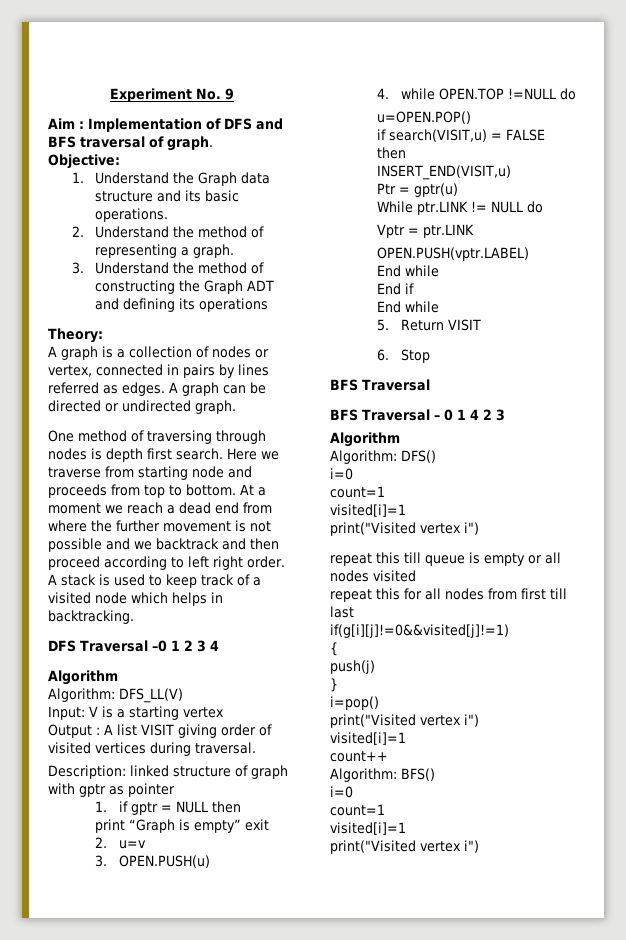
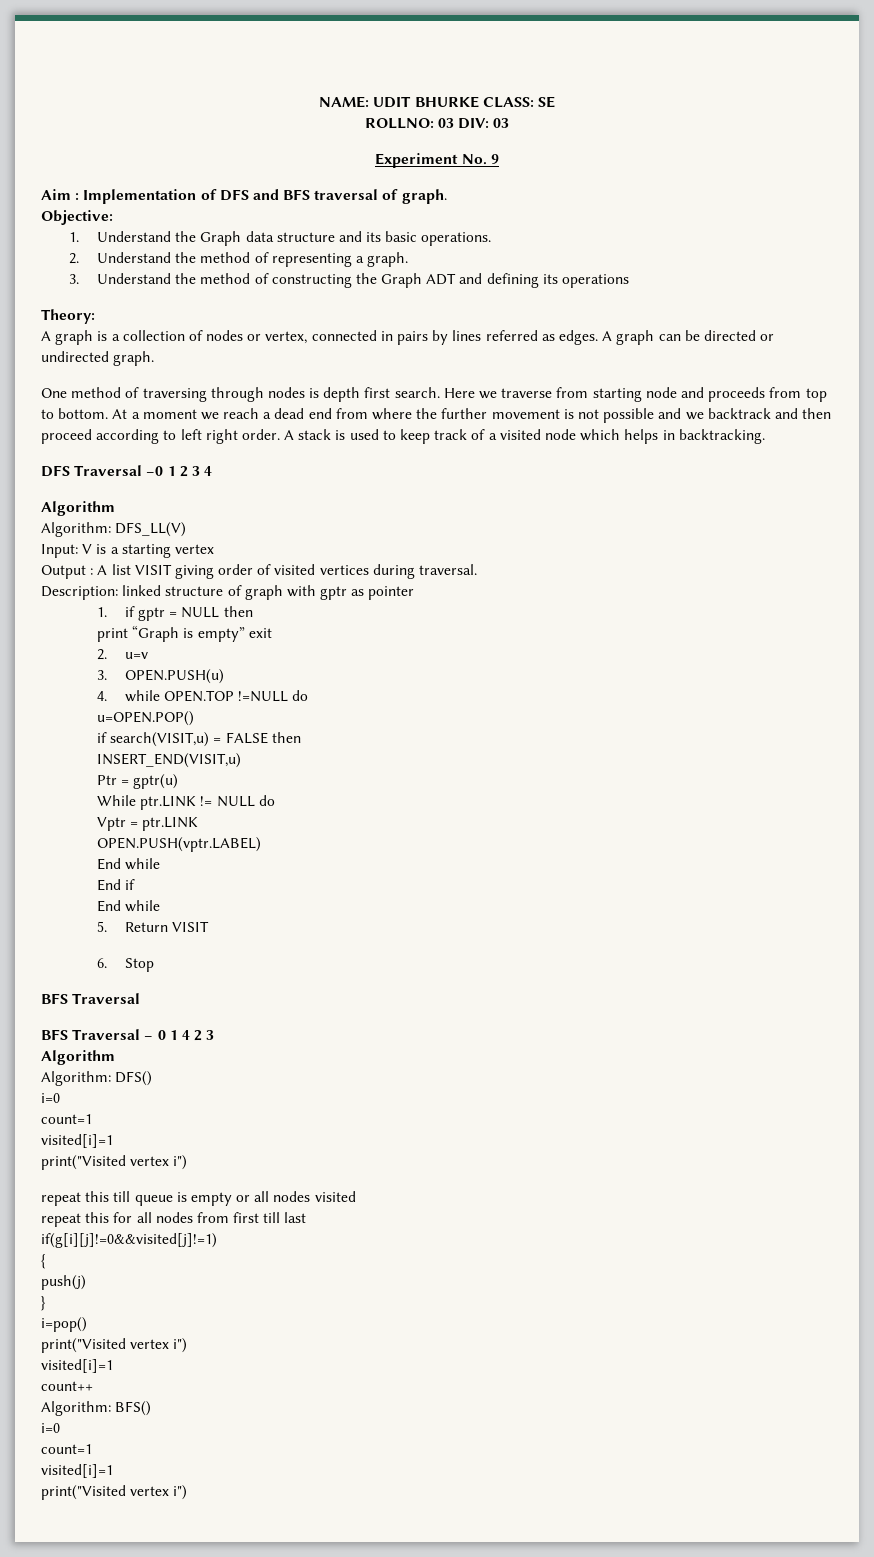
+ NAME: UDIT BHURKE CLASS: SE
+ ROLLNO: 03 DIV: 03

